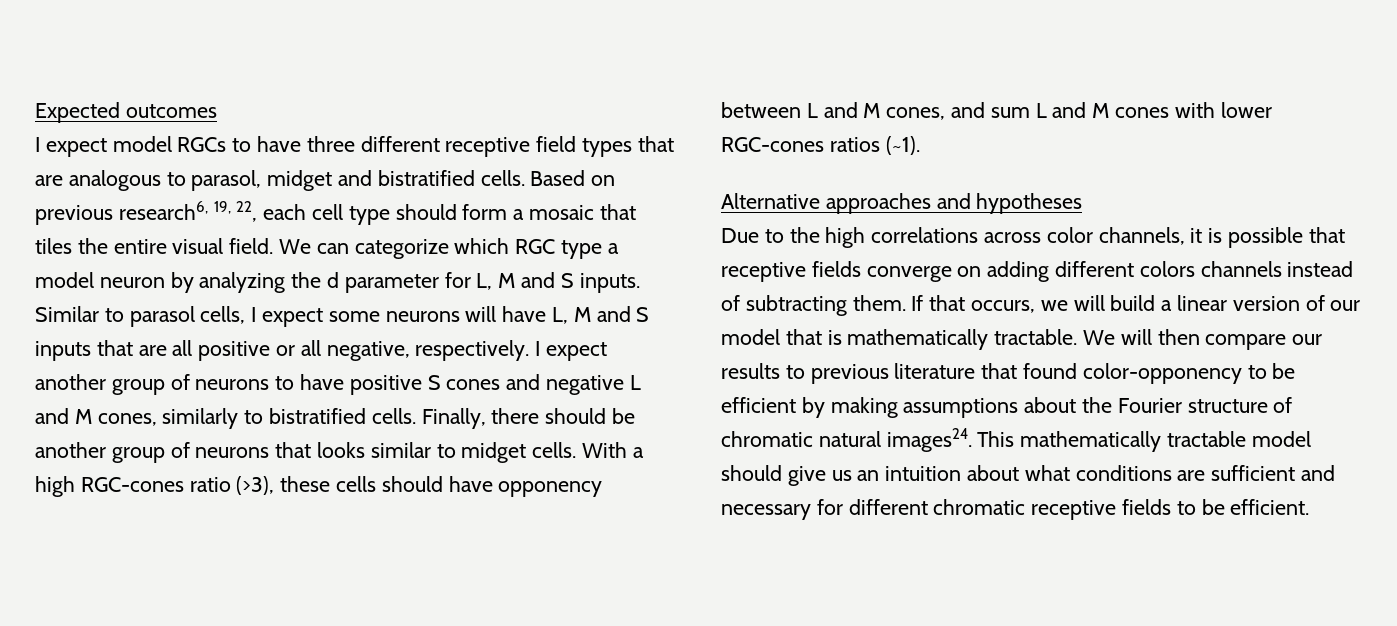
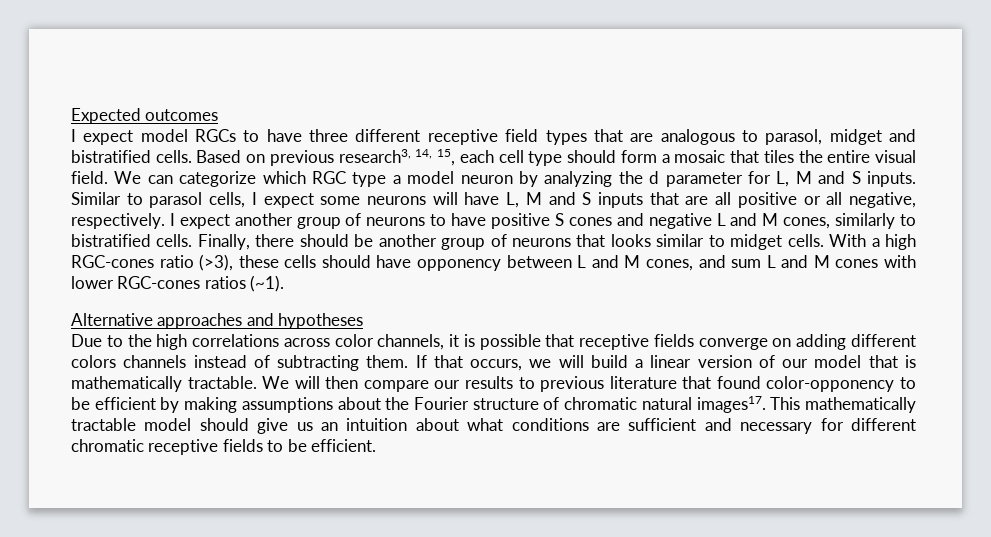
- Based on previous research6, 19, 22, each cell type should form a mosaic that tiles the entire visual field.
+ Based on previous research3, 14, 15, each cell type should form a mosaic that tiles the entire visual field.
- We will then compare our results to previous literature that found color-opponency to be efficient by making assumptions about the Fourier structure of chromatic natural images24.
+ We will then compare our results to previous literature that found color-opponency to be efficient by making assumptions about the Fourier structure of chromatic natural images17.

